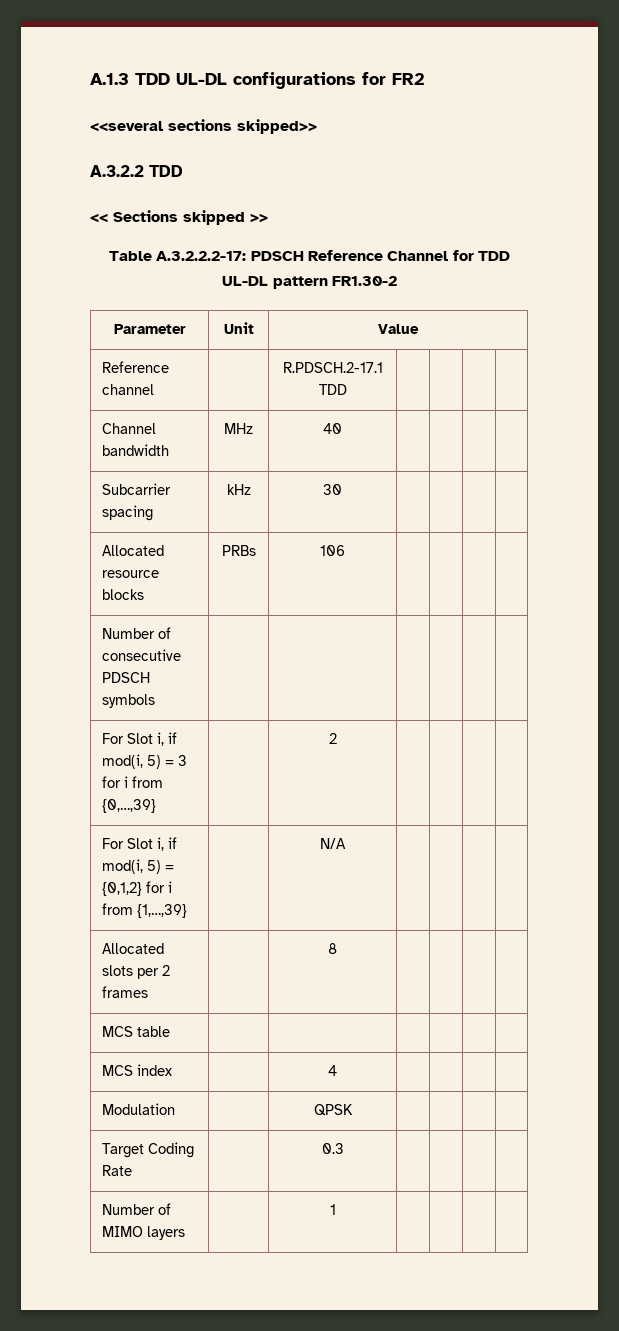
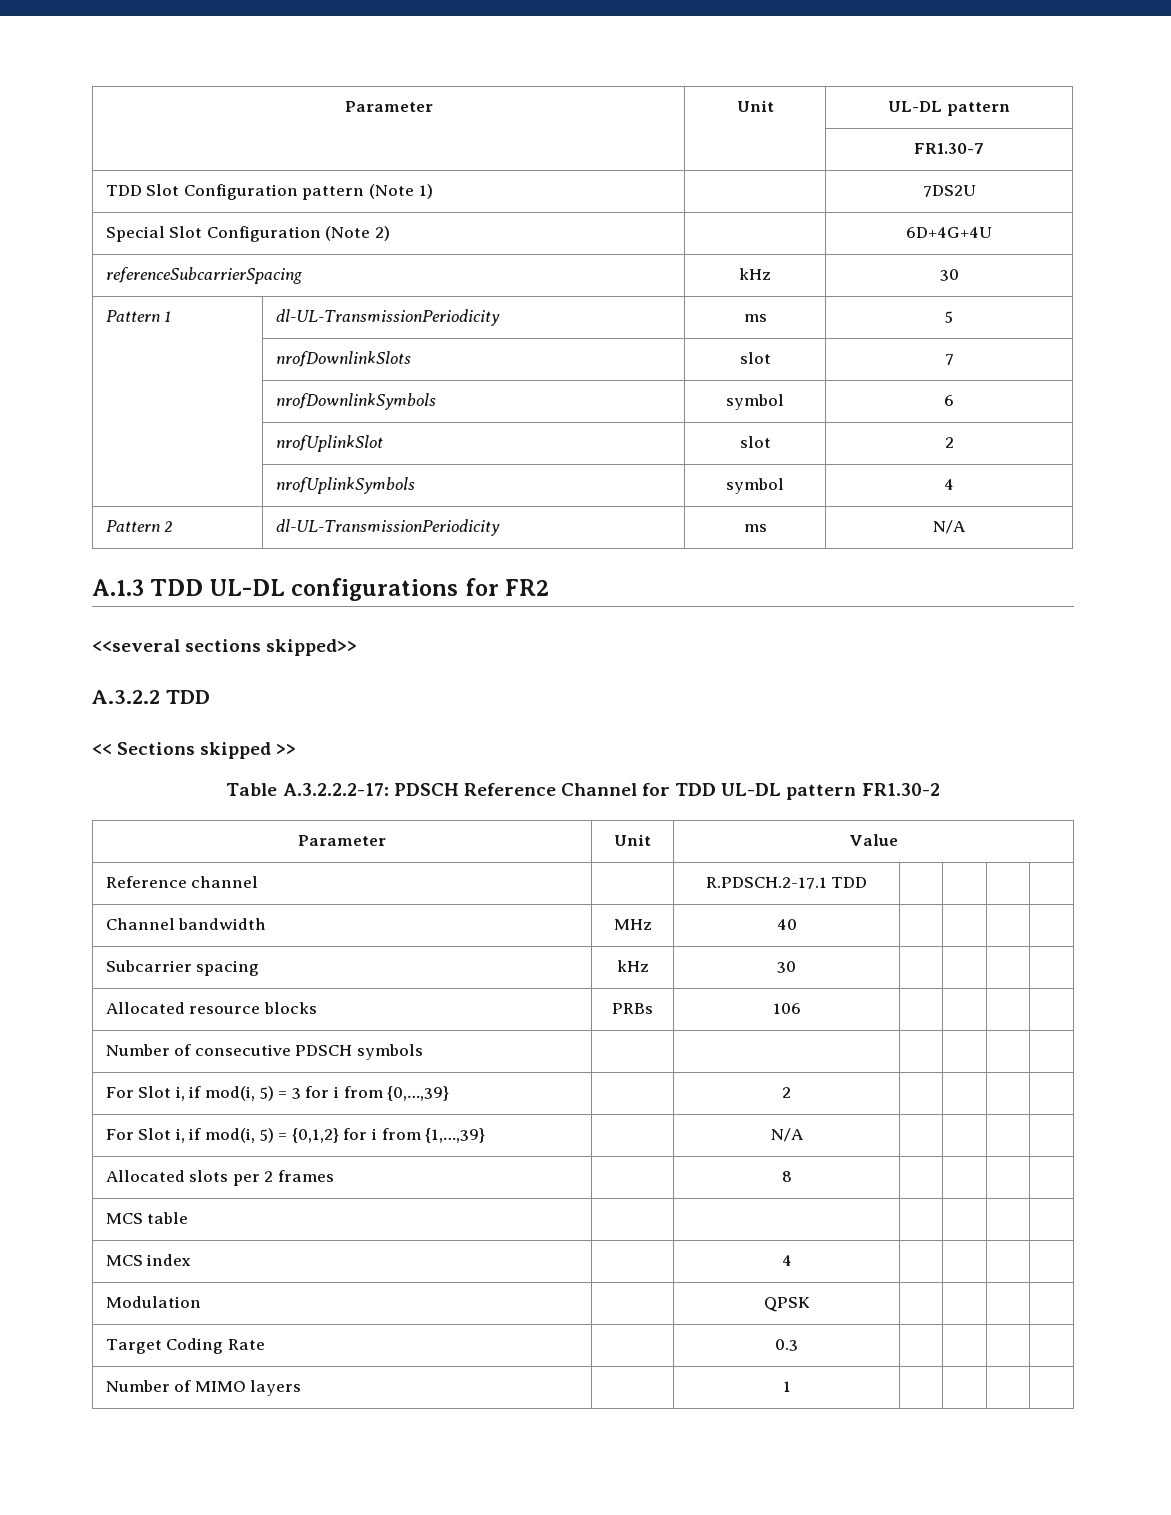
+ Parameter | Unit | UL-DL pattern
+ | | FR1.30-7
+ TDD Slot Configuration pattern (Note 1) | | 7DS2U
+ Special Slot Configuration (Note 2) | | 6D+4G+4U
+ referenceSubcarrierSpacing | kHz | 30
+ Pattern 1 | dl-UL-TransmissionPeriodicity | ms | 5
+ | nrofDownlinkSlots | slot | 7
+ | nrofDownlinkSymbols | symbol | 6
+ | nrofUplinkSlot | slot | 2
+ | nrofUplinkSymbols | symbol | 4
+ Pattern 2 | dl-UL-TransmissionPeriodicity | ms | N/A

